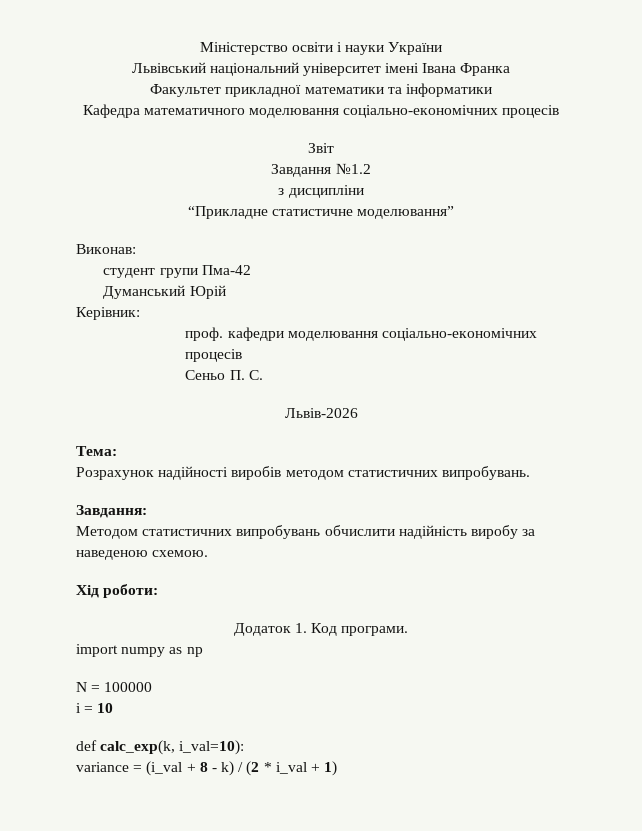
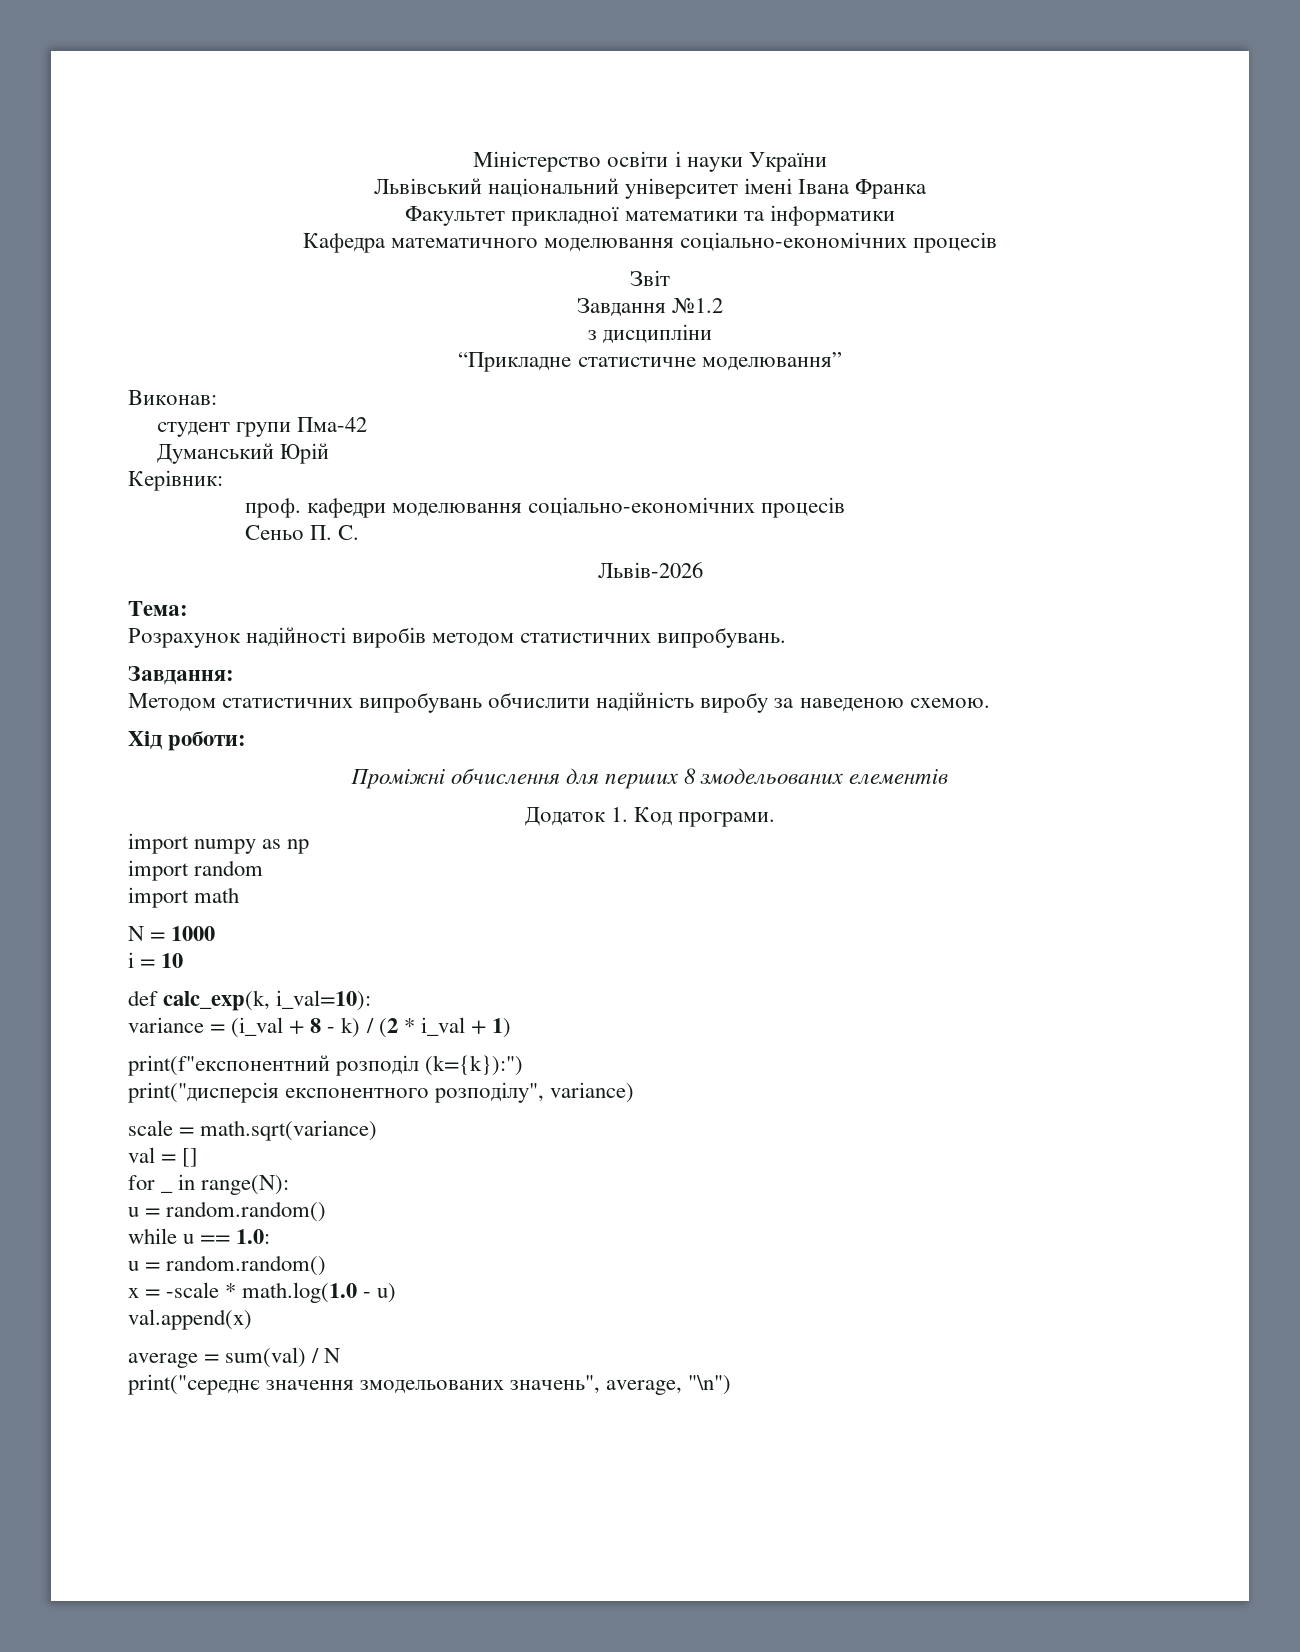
+ Проміжні обчислення для перших 8 змодельованих елементів
+ import random
+ import math
- N = 100000
+ N = 1000
+ print(f"експонентний розподіл (k={k}):")
+ print("дисперсія експонентного розподілу", variance)
+ scale = math.sqrt(variance)
+ val = []
+ for _ in range(N):
+ u = random.random()
+ while u == 1.0:
+ u = random.random()
+ x = -scale * math.log(1.0 - u)
+ val.append(x)
+ average = sum(val) / N
+ print("середнє значення змодельованих значень", average, "\n")

